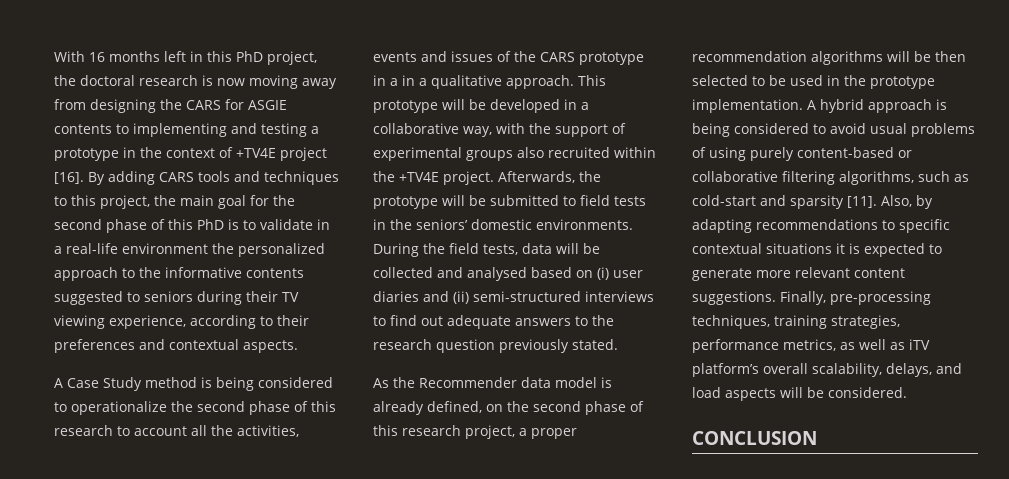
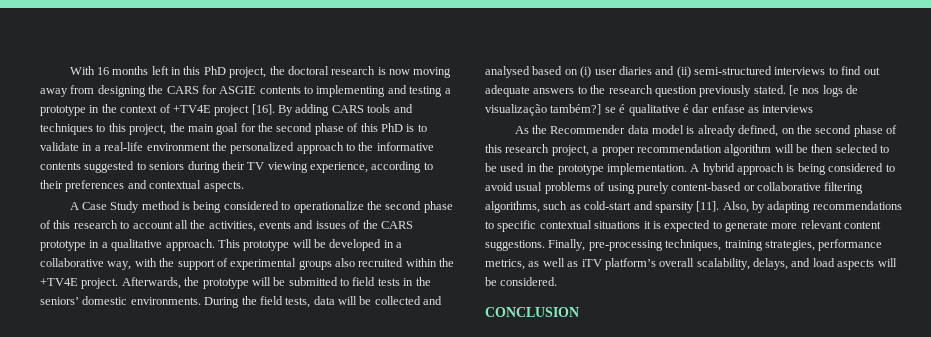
- A Case Study method is being considered to operationalize the second phase of this research to account all the activities, events and issues of the CARS prototype in a in a qualitative approach.
+ A Case Study method is being considered to operationalize the second phase of this research to account all the activities, events and issues of the CARS prototype in a qualitative approach.
+ [e nos logs de visualização também?] se é qualitative é dar enfase as interviews
- As the Recommender data model is already defined, on the second phase of this research project, a proper recommendation algorithms will be then selected to be used in the prototype implementation.
+ As the Recommender data model is already defined, on the second phase of this research project, a proper recommendation algorithm will be then selected to be used in the prototype implementation.

